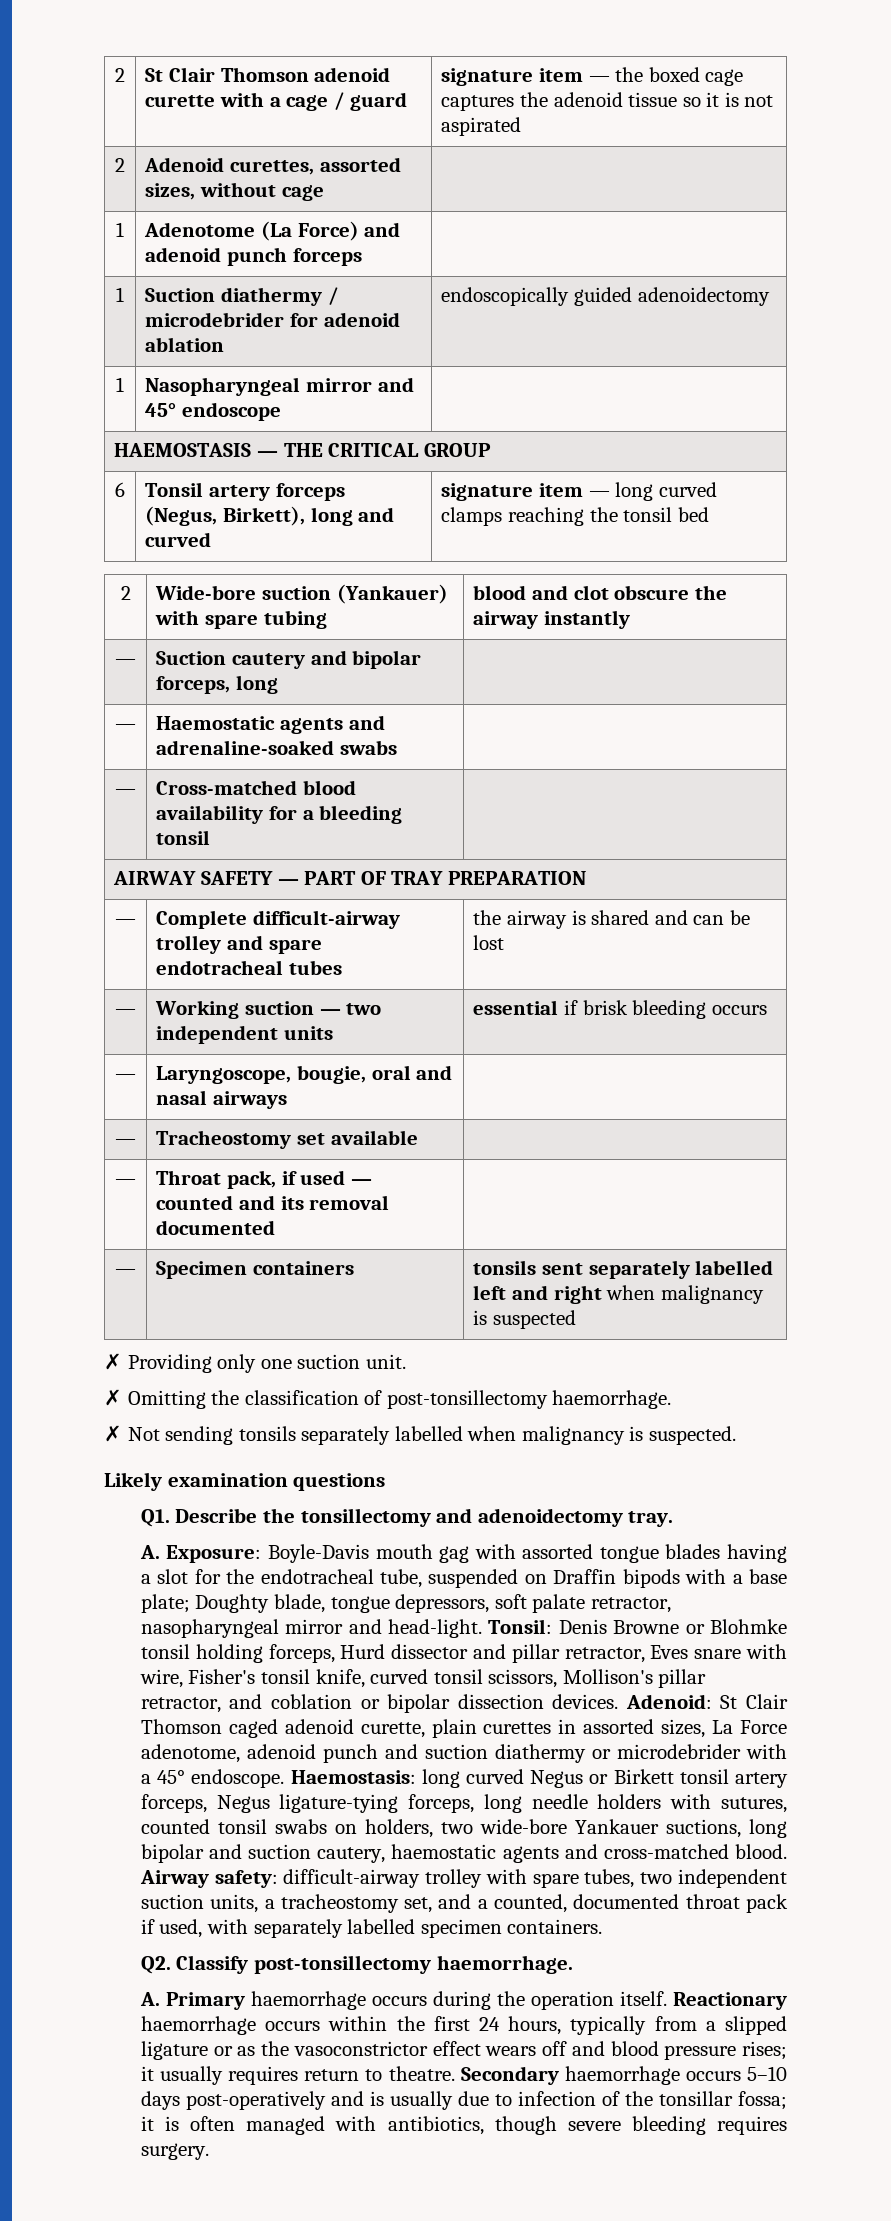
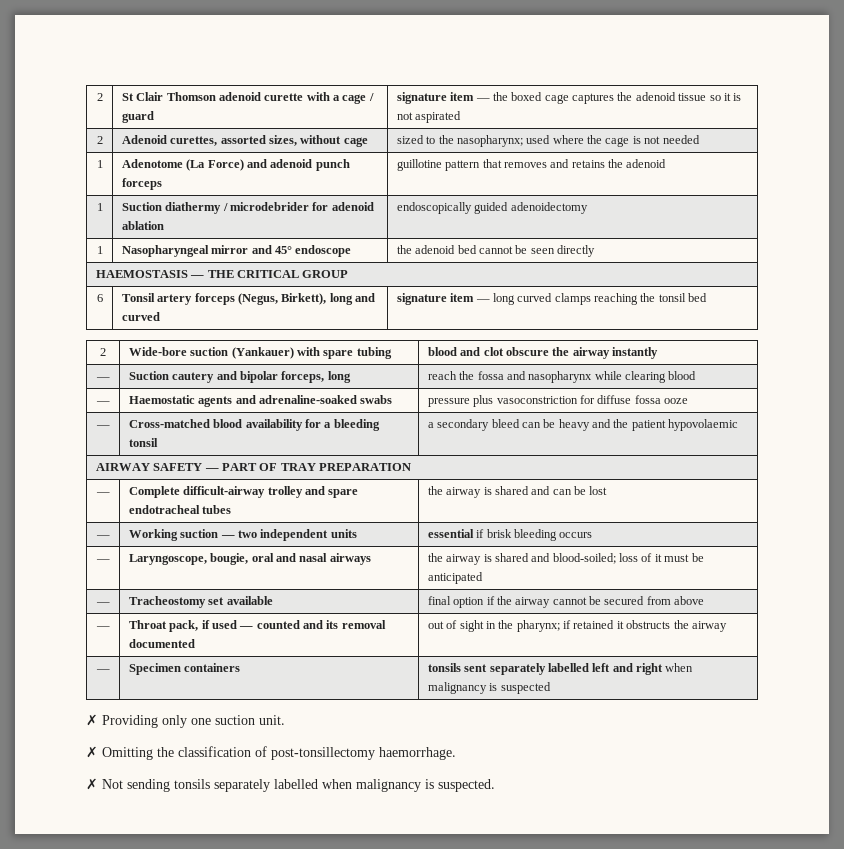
- 2 | Adenoid curettes, assorted sizes, without cage |
+ 2 | Adenoid curettes, assorted sizes, without cage | sized to the nasopharynx; used where the cage is not needed
- 1 | Adenotome (La Force) and adenoid punch forceps |
+ 1 | Adenotome (La Force) and adenoid punch forceps | guillotine pattern that removes and retains the adenoid
- 1 | Nasopharyngeal mirror and 45° endoscope |
+ 1 | Nasopharyngeal mirror and 45° endoscope | the adenoid bed cannot be seen directly
- — | Suction cautery and bipolar forceps, long |
+ — | Suction cautery and bipolar forceps, long | reach the fossa and nasopharynx while clearing blood
- — | Haemostatic agents and adrenaline-soaked swabs |
+ — | Haemostatic agents and adrenaline-soaked swabs | pressure plus vasoconstriction for diffuse fossa ooze
- — | Cross-matched blood availability for a bleeding tonsil |
+ — | Cross-matched blood availability for a bleeding tonsil | a secondary bleed can be heavy and the patient hypovolaemic
- — | Laryngoscope, bougie, oral and nasal airways |
- — | Tracheostomy set available |
+ — | Laryngoscope, bougie, oral and nasal airways | the airway is shared and blood-soiled; loss of it must be anticipated
+ — | Tracheostomy set available | final option if the airway cannot be secured from above
- — | Throat pack, if used — counted and its removal documented |
+ — | Throat pack, if used — counted and its removal documented | out of sight in the pharynx; if retained it obstructs the airway
- Likely examination questions
- Q1. Describe the tonsillectomy and adenoidectomy tray.
- A. Exposure: Boyle-Davis mouth gag with assorted tongue blades having a slot for the endotracheal tube, suspended on Draffin bipods with a base plate; Doughty blade, tongue depressors, soft palate retractor, nasopharyngeal mirror and head-light. Tonsil: Denis Browne or Blohmke tonsil holding forceps, Hurd dissector and pillar retractor, Eves snare with wire, Fisher's tonsil knife, curved tonsil scissors, Mollison's pillar retractor, and coblation or bipolar dissection devices. Adenoid: St Clair Thomson caged adenoid curette, plain curettes in assorted sizes, La Force adenotome, adenoid punch and suction diathermy or microdebrider with a 45° endoscope. Haemostasis: long curved Negus or Birkett tonsil artery forceps, Negus ligature-tying forceps, long needle holders with sutures, counted tonsil swabs on holders, two wide-bore Yankauer suctions, long bipolar and suction cautery, haemostatic agents and cross-matched blood. Airway safety: difficult-airway trolley with spare tubes, two independent suction units, a tracheostomy set, and a counted, documented throat pack if used, with separately labelled specimen containers.
- Q2. Classify post-tonsillectomy haemorrhage.
- A. Primary haemorrhage occurs during the operation itself. Reactionary haemorrhage occurs within the first 24 hours, typically from a slipped ligature or as the vasoconstrictor effect wears off and blood pressure rises; it usually requires return to theatre. Secondary haemorrhage occurs 5–10 days post-operatively and is usually due to infection of the tonsillar fossa; it is often managed with antibiotics, though severe bleeding requires surgery.

